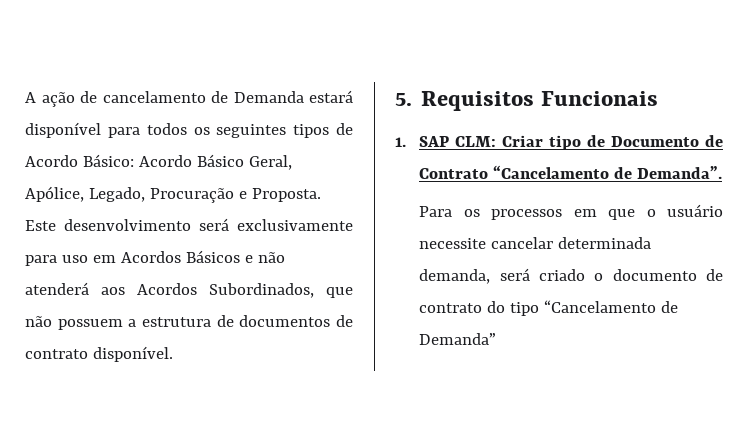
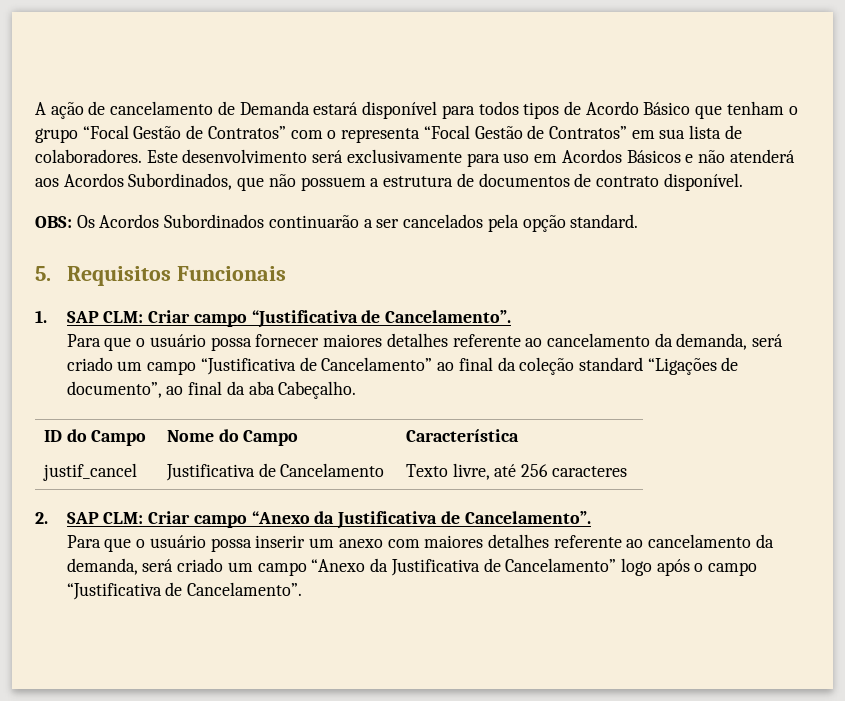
- A ação de cancelamento de Demanda estará disponível para todos os seguintes tipos de Acordo Básico: Acordo Básico Geral, Apólice, Legado, Procuração e Proposta.
+ A ação de cancelamento de Demanda estará disponível para todos tipos de Acordo Básico que tenham o grupo “Focal Gestão de Contratos” com o representa “Focal Gestão de Contratos” em sua lista de colaboradores.
+ OBS: Os Acordos Subordinados continuarão a ser cancelados pela opção standard.
- 1. SAP CLM: Criar tipo de Documento de Contrato “Cancelamento de Demanda”.
- Para os processos em que o usuário necessite cancelar determinada demanda, será criado o documento de contrato do tipo “Cancelamento de Demanda”
+ 1. SAP CLM: Criar campo “Justificativa de Cancelamento”.
+ Para que o usuário possa fornecer maiores detalhes referente ao cancelamento da demanda, será criado um campo “Justificativa de Cancelamento” ao final da coleção standard “Ligações de documento”, ao final da aba Cabeçalho.
+ ID do Campo | Nome do Campo | Característica
+ justif_cancel | Justificativa de Cancelamento | Texto livre, até 256 caracteres
+ 2. SAP CLM: Criar campo “Anexo da Justificativa de Cancelamento”.
+ Para que o usuário possa inserir um anexo com maiores detalhes referente ao cancelamento da demanda, será criado um campo “Anexo da Justificativa de Cancelamento” logo após o campo “Justificativa de Cancelamento”.

